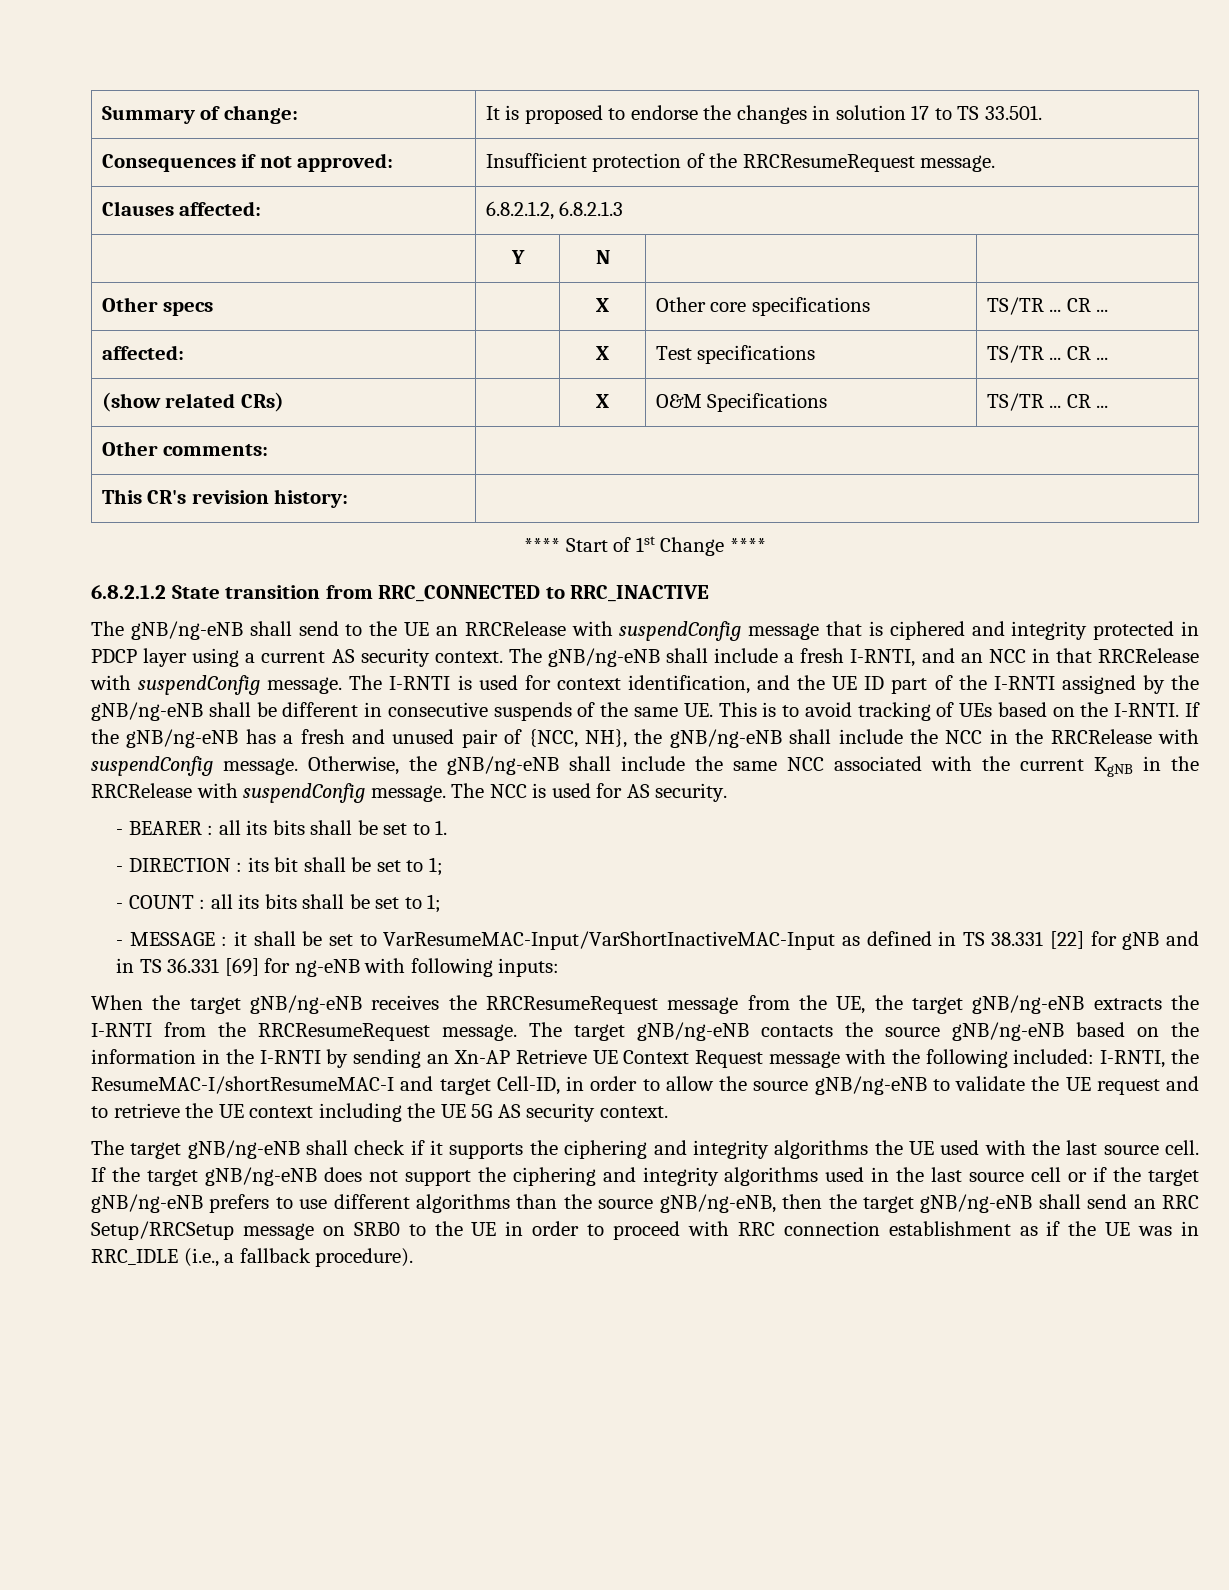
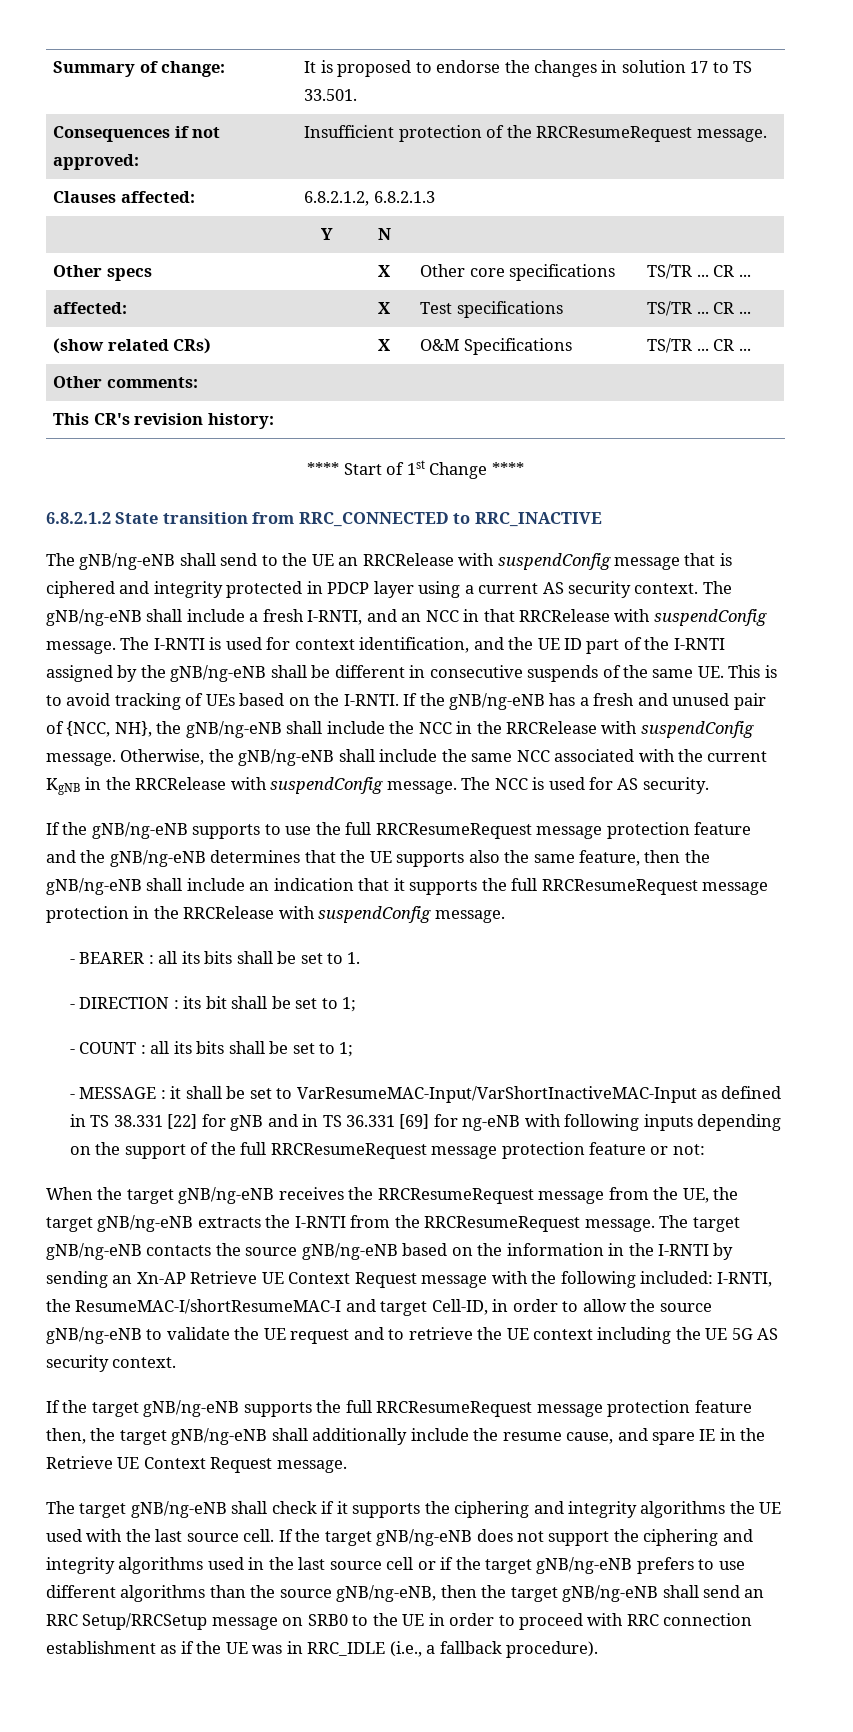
+ If the gNB/ng-eNB supports to use the full RRCResumeRequest message protection feature and the gNB/ng-eNB determines that the UE supports also the same feature, then the gNB/ng-eNB shall include an indication that it supports the full RRCResumeRequest message protection in the RRCRelease with suspendConfig message.
- - MESSAGE : it shall be set to VarResumeMAC-Input/VarShortInactiveMAC-Input as defined in TS 38.331 [22] for gNB and in TS 36.331 [69] for ng-eNB with following inputs:
+ - MESSAGE : it shall be set to VarResumeMAC-Input/VarShortInactiveMAC-Input as defined in TS 38.331 [22] for gNB and in TS 36.331 [69] for ng-eNB with following inputs depending on the support of the full RRCResumeRequest message protection feature or not:
+ If the target gNB/ng-eNB supports the full RRCResumeRequest message protection feature then, the target gNB/ng-eNB shall additionally include the resume cause, and spare IE in the Retrieve UE Context Request message.

